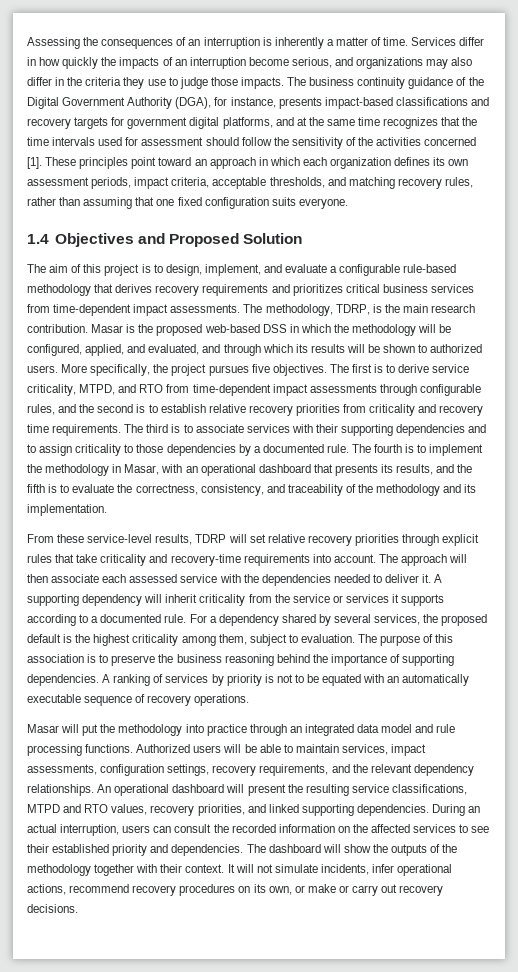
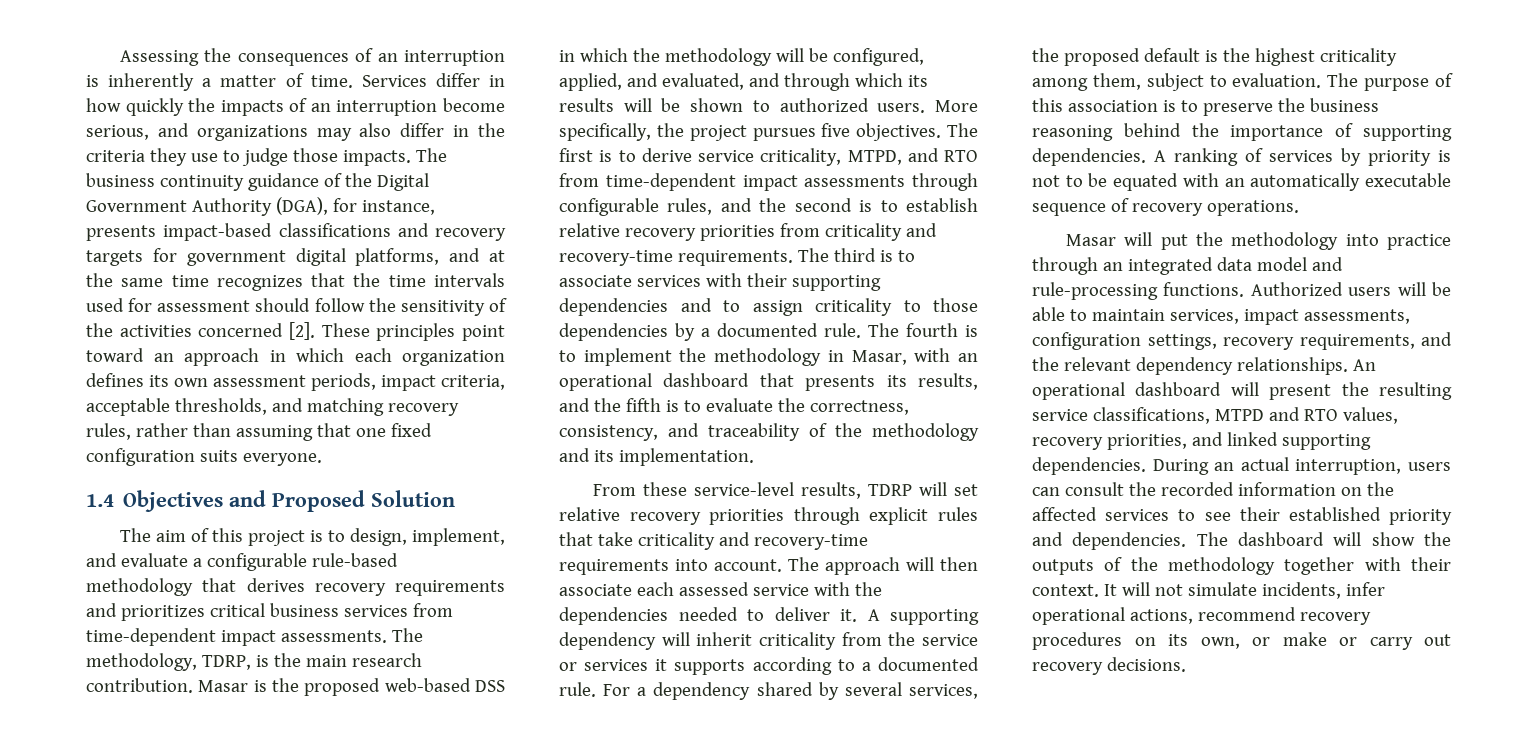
- The business continuity guidance of the Digital Government Authority (DGA), for instance, presents impact-based classifications and recovery targets for government digital platforms, and at the same time recognizes that the time intervals used for assessment should follow the sensitivity of the activities concerned [1].
+ The business continuity guidance of the Digital Government Authority (DGA), for instance, presents impact-based classifications and recovery targets for government digital platforms, and at the same time recognizes that the time intervals used for assessment should follow the sensitivity of the activities concerned [2].
- The first is to derive service criticality, MTPD, and RTO from time-dependent impact assessments through configurable rules, and the second is to establish relative recovery priorities from criticality and recovery time requirements.
+ The first is to derive service criticality, MTPD, and RTO from time-dependent impact assessments through configurable rules, and the second is to establish relative recovery priorities from criticality and recovery-time requirements.
- Masar will put the methodology into practice through an integrated data model and rule processing functions.
+ Masar will put the methodology into practice through an integrated data model and rule-processing functions.

